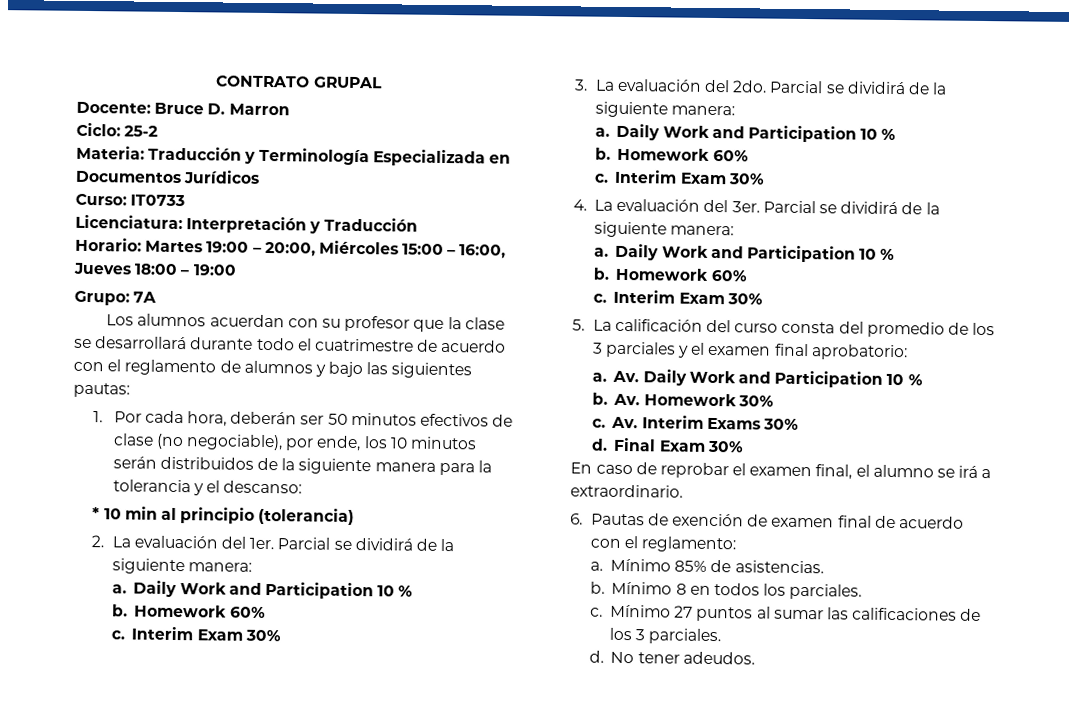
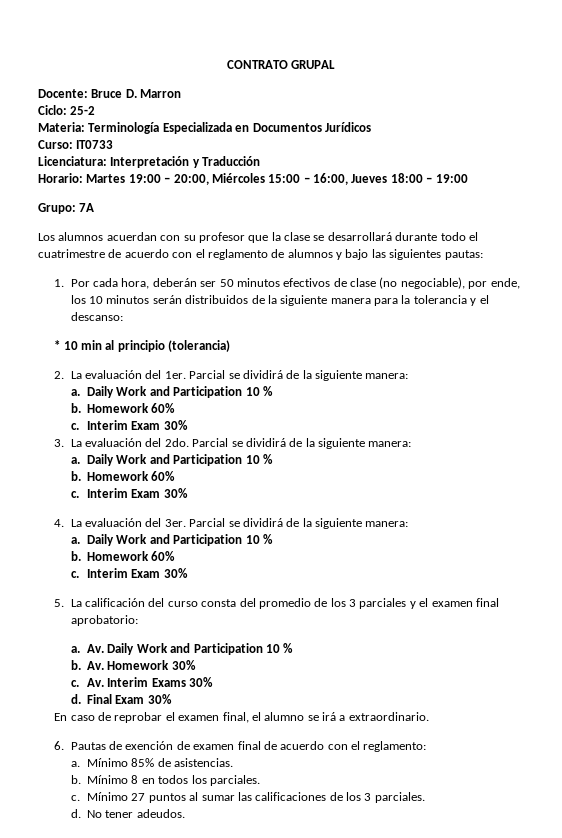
- Materia: Traducción y Terminología Especializada en Documentos Jurídicos
+ Materia: Terminología Especializada en Documentos Jurídicos

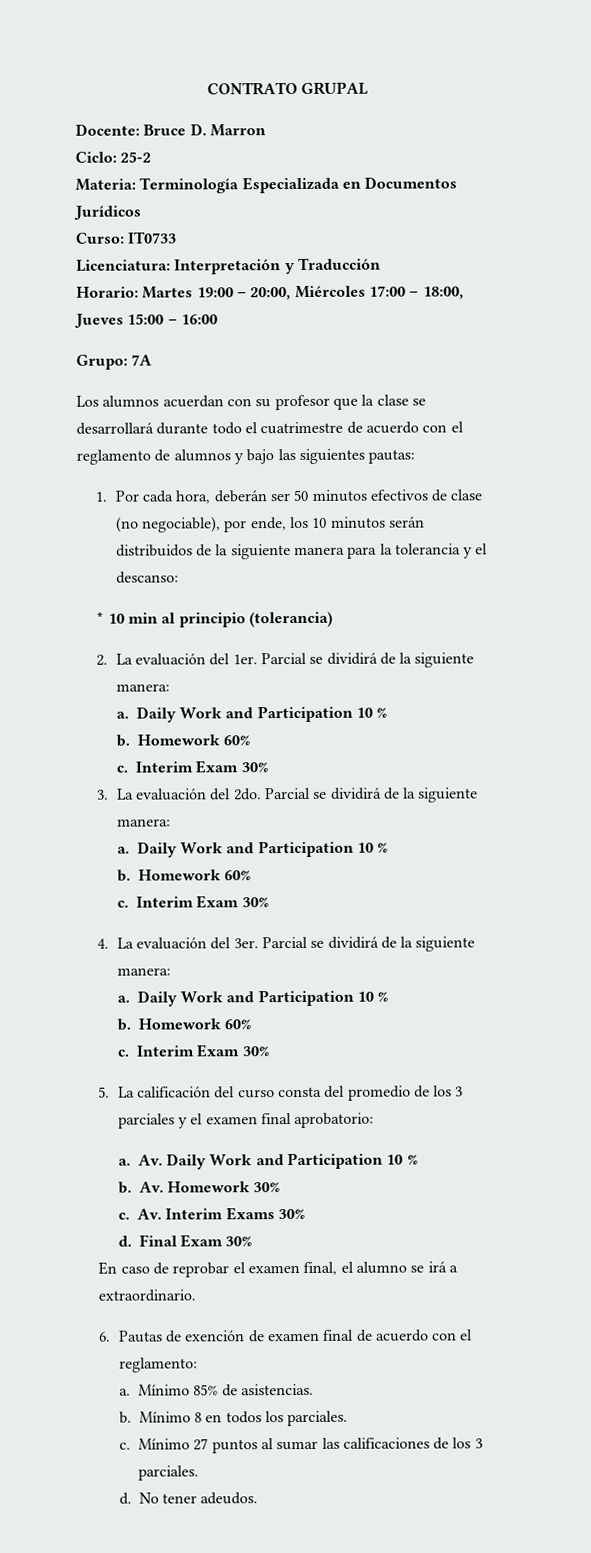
- Horario: Martes 19:00 – 20:00, Miércoles 15:00 – 16:00, Jueves 18:00 – 19:00
+ Horario: Martes 19:00 – 20:00, Miércoles 17:00 – 18:00, Jueves 15:00 – 16:00

